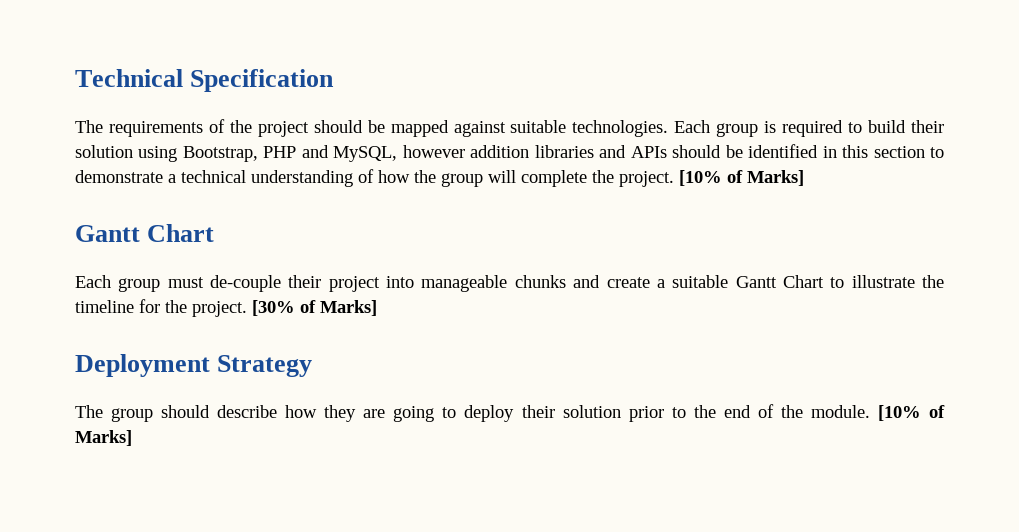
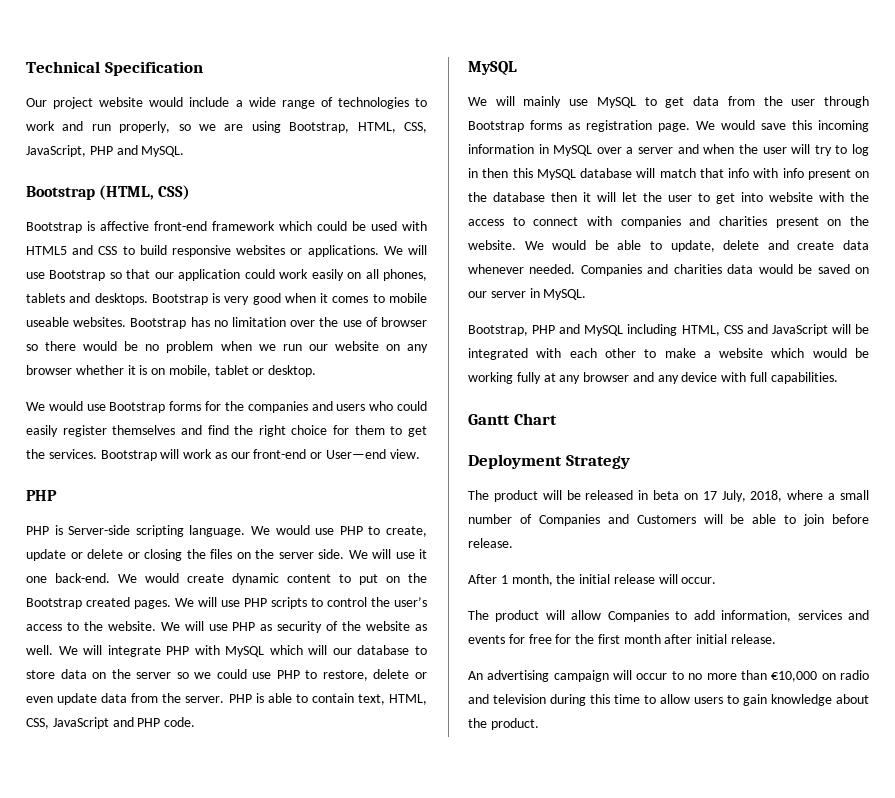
- The requirements of the project should be mapped against suitable technologies. Each group is required to build their solution using Bootstrap, PHP and MySQL, however addition libraries and APIs should be identified in this section to demonstrate a technical understanding of how the group will complete the project. [10% of Marks]
+ Our project website would include a wide range of technologies to work and run properly, so we are using Bootstrap, HTML, CSS, JavaScript, PHP and MySQL.
+ Bootstrap (HTML, CSS)
+ Bootstrap is affective front-end framework which could be used with HTML5 and CSS to build responsive websites or applications. We will use Bootstrap so that our application could work easily on all phones, tablets and desktops. Bootstrap is very good when it comes to mobile useable websites. Bootstrap has no limitation over the use of browser so there would be no problem when we run our website on any browser whether it is on mobile, tablet or desktop.
+ We would use Bootstrap forms for the companies and users who could easily register themselves and find the right choice for them to get the services. Bootstrap will work as our front-end or User—end view.
+ PHP
+ PHP is Server-side scripting language. We would use PHP to create, update or delete or closing the files on the server side. We will use it one back-end. We would create dynamic content to put on the Bootstrap created pages. We will use PHP scripts to control the user’s access to the website. We will use PHP as security of the website as well. We will integrate PHP with MySQL which will our database to store data on the server so we could use PHP to restore, delete or even update data from the server. PHP is able to contain text, HTML, CSS, JavaScript and PHP code.
+ MySQL
+ We will mainly use MySQL to get data from the user through Bootstrap forms as registration page. We would save this incoming information in MySQL over a server and when the user will try to log in then this MySQL database will match that info with info present on the database then it will let the user to get into website with the access to connect with companies and charities present on the website. We would be able to update, delete and create data whenever needed. Companies and charities data would be saved on our server in MySQL.
+ Bootstrap, PHP and MySQL including HTML, CSS and JavaScript will be integrated with each other to make a website which would be working fully at any browser and any device with full capabilities.
  Gantt Chart
- Each group must de-couple their project into manageable chunks and create a suitable Gantt Chart to illustrate the timeline for the project. [30% of Marks]
  Deployment Strategy
- The group should describe how they are going to deploy their solution prior to the end of the module. [10% of Marks]
+ The product will be released in beta on 17 July, 2018, where a small number of Companies and Customers will be able to join before release.
+ After 1 month, the initial release will occur.
+ The product will allow Companies to add information, services and events for free for the first month after initial release.
+ An advertising campaign will occur to no more than €10,000 on radio and television during this time to allow users to gain knowledge about the product.

